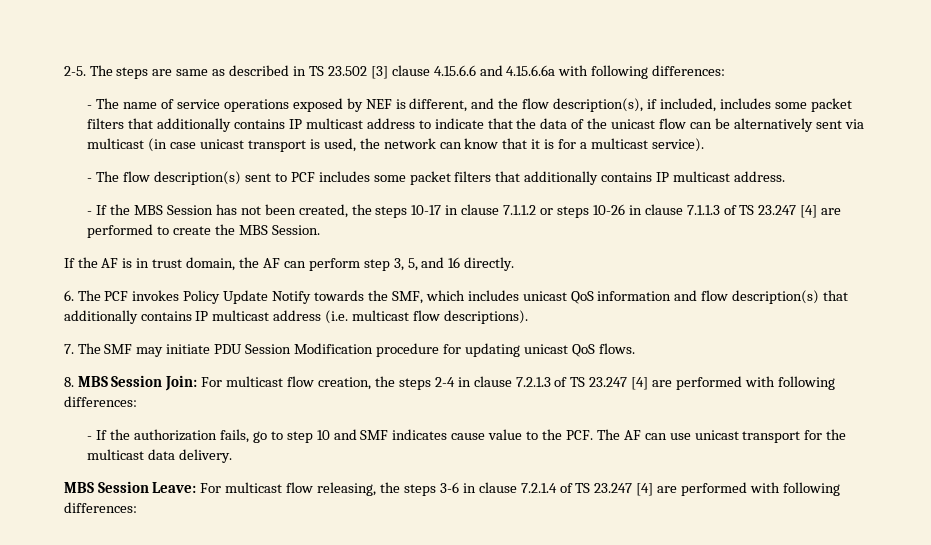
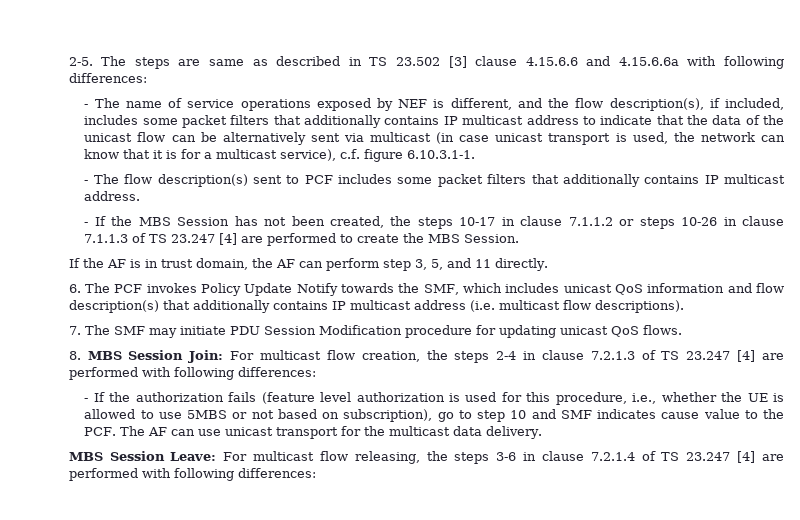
- - The name of service operations exposed by NEF is different, and the flow description(s), if included, includes some packet filters that additionally contains IP multicast address to indicate that the data of the unicast flow can be alternatively sent via multicast (in case unicast transport is used, the network can know that it is for a multicast service).
+ - The name of service operations exposed by NEF is different, and the flow description(s), if included, includes some packet filters that additionally contains IP multicast address to indicate that the data of the unicast flow can be alternatively sent via multicast (in case unicast transport is used, the network can know that it is for a multicast service), c.f. figure 6.10.3.1-1.
- If the AF is in trust domain, the AF can perform step 3, 5, and 16 directly.
+ If the AF is in trust domain, the AF can perform step 3, 5, and 11 directly.
- - If the authorization fails, go to step 10 and SMF indicates cause value to the PCF. The AF can use unicast transport for the multicast data delivery.
+ - If the authorization fails (feature level authorization is used for this procedure, i.e., whether the UE is allowed to use 5MBS or not based on subscription), go to step 10 and SMF indicates cause value to the PCF. The AF can use unicast transport for the multicast data delivery.

